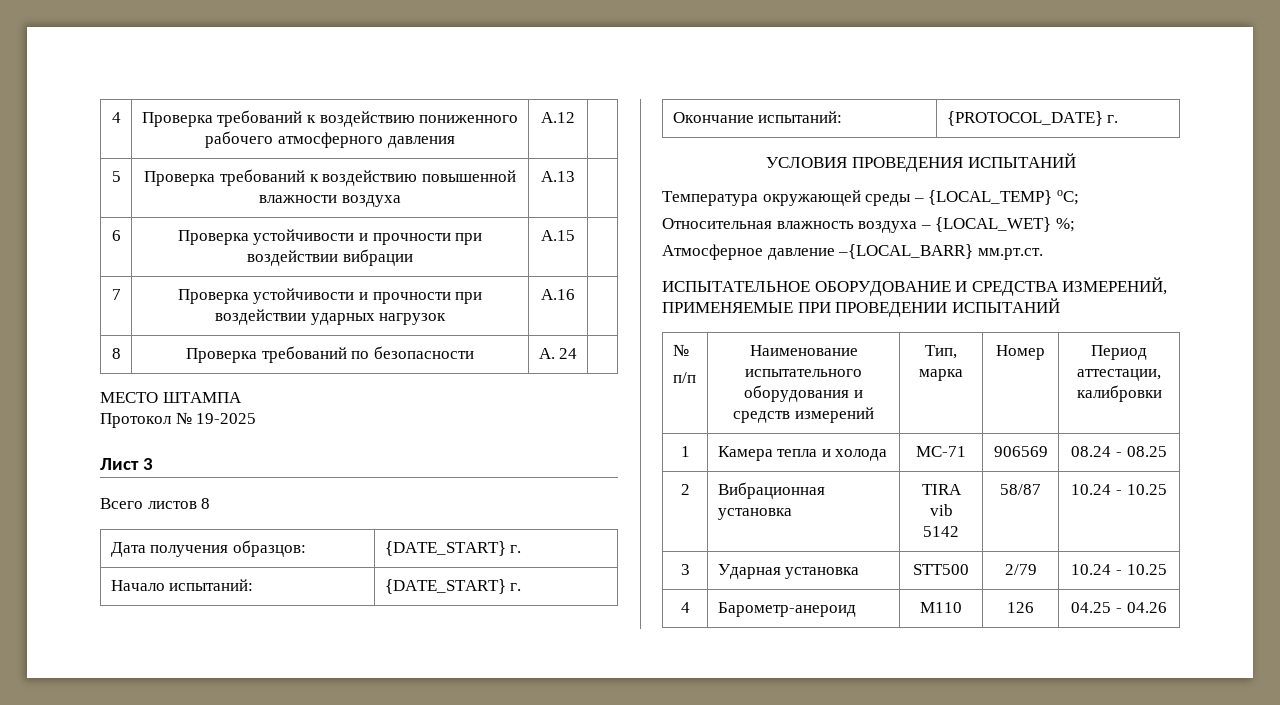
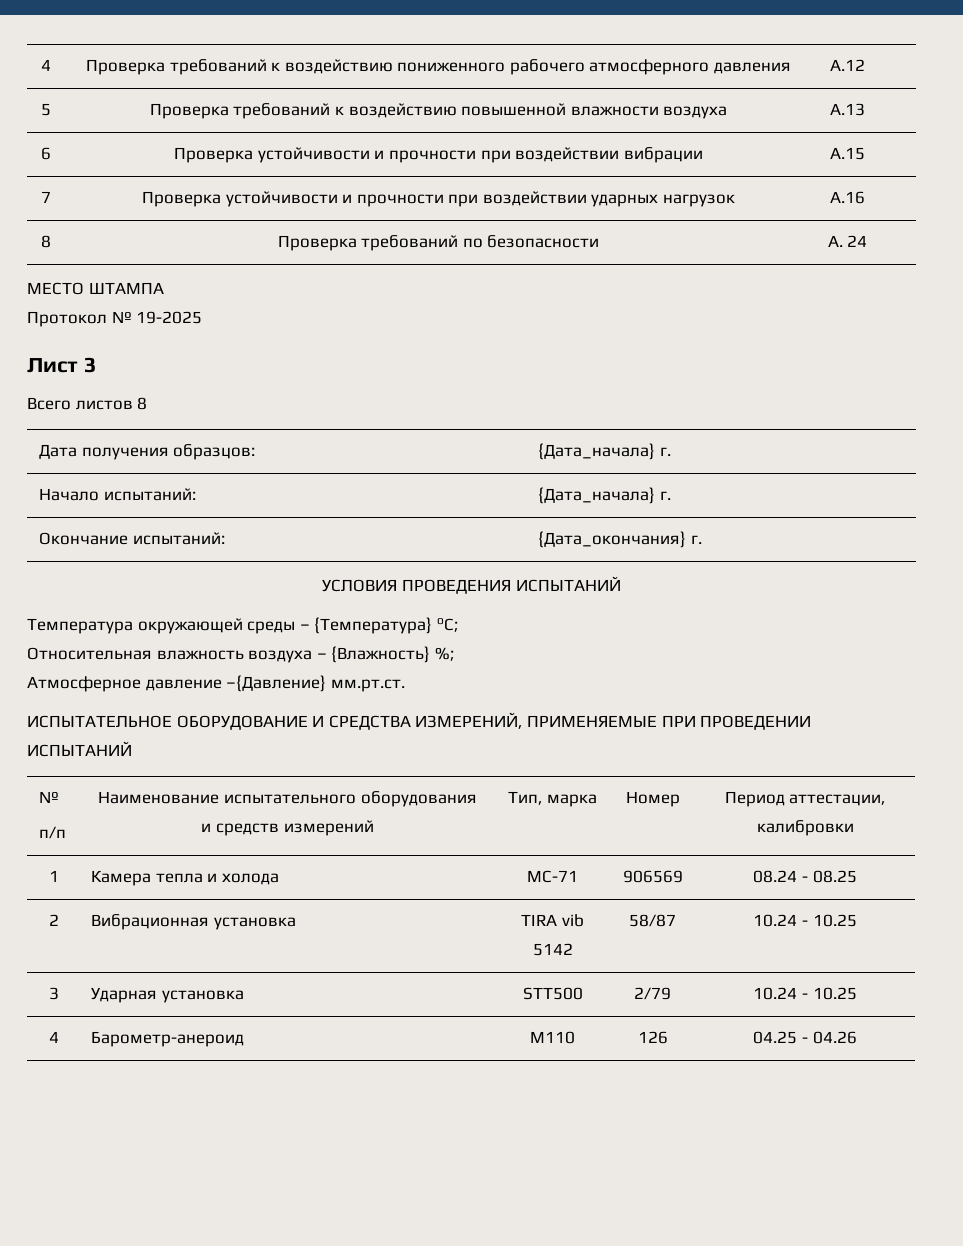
- Дата получения образцов: | {DATE_START} г.
+ Дата получения образцов: | {Дата_начала} г.
- Начало испытаний: | {DATE_START} г.
+ Начало испытаний: | {Дата_начала} г.
- Окончание испытаний: | {PROTOCOL_DATE} г.
+ Окончание испытаний: | {Дата_окончания} г.
- Температура окружающей среды – {LOCAL_TEMP} оC;
+ Температура окружающей среды – {Температура} оC;
- Относительная влажность воздуха – {LOCAL_WET} %;
+ Относительная влажность воздуха – {Влажность} %;
- Атмосферное давление –{LOCAL_BARR} мм.рт.ст.
+ Атмосферное давление –{Давление} мм.рт.ст.

